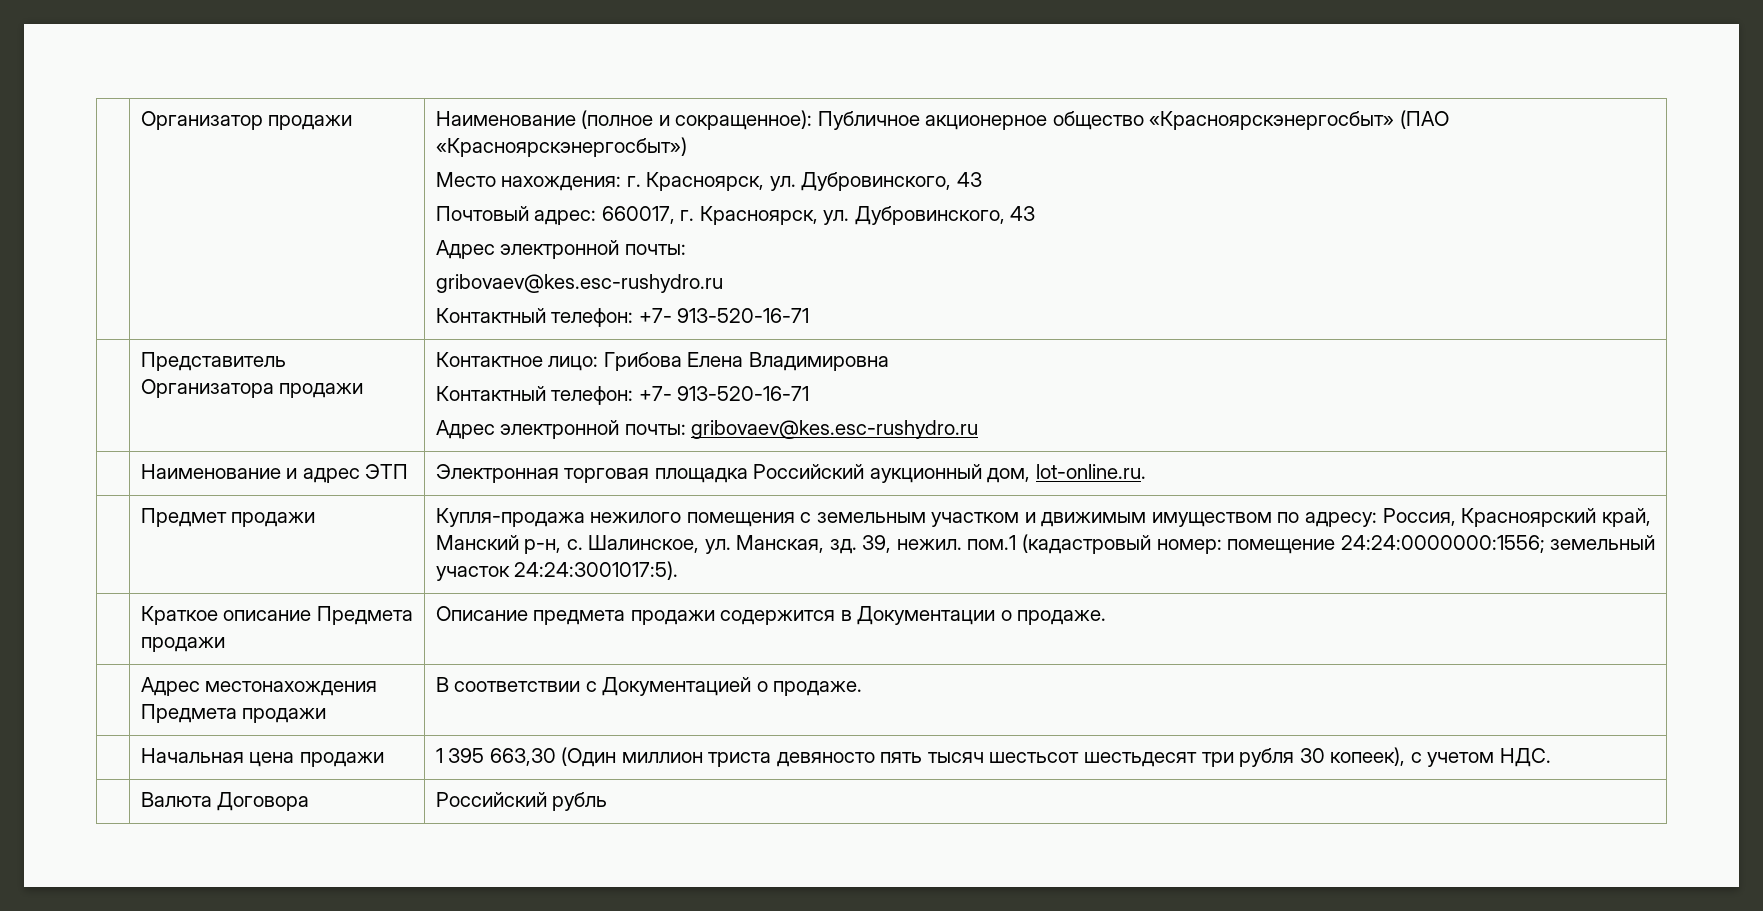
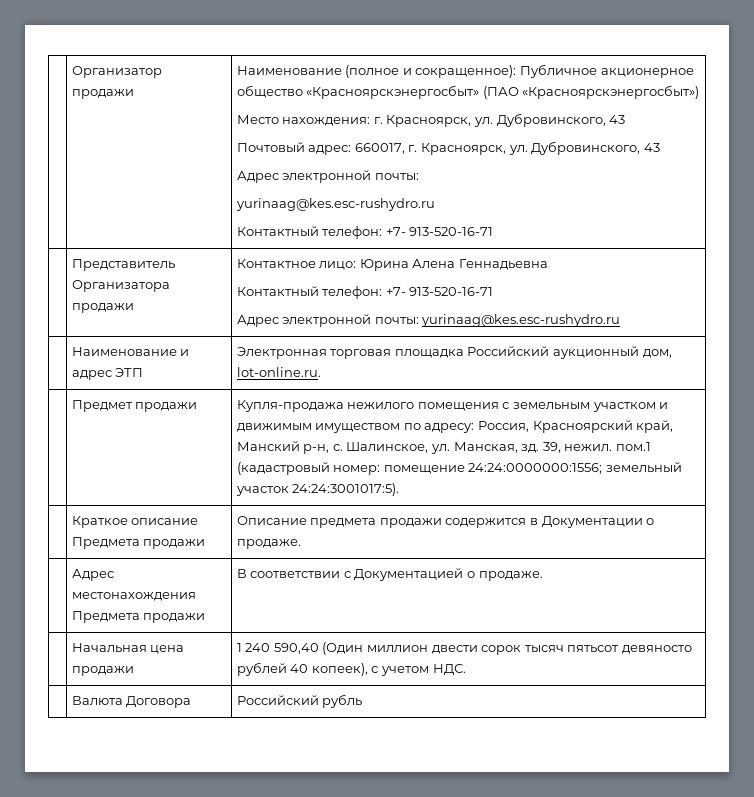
  | Организатор продажи | Наименование (полное и сокращенное): Публичное акционерное общество «Красноярскэнергосбыт» (ПАО «Красноярскэнергосбыт»)
  Место нахождения: г. Красноярск, ул. Дубровинского, 43
  Почтовый адрес: 660017, г. Красноярск, ул. Дубровинского, 43
  Адрес электронной почты:
- gribovaev@kes.esc-rushydro.ru
+ yurinaag@kes.esc-rushydro.ru
- | Представитель Организатора продажи | Контактное лицо: Грибова Елена Владимировна
+ | Представитель Организатора продажи | Контактное лицо: Юрина Алена Геннадьевна
  Контактный телефон: +7- 913-520-16-71
- Адрес электронной почты: gribovaev@kes.esc-rushydro.ru
+ Адрес электронной почты: yurinaag@kes.esc-rushydro.ru
- | Начальная цена продажи | 1 395 663,30 (Один миллион триста девяносто пять тысяч шестьсот шестьдесят три рубля 30 копеек), с учетом НДС.
+ | Начальная цена продажи | 1 240 590,40 (Один миллион двести сорок тысяч пятьсот девяносто рублей 40 копеек), с учетом НДС.

